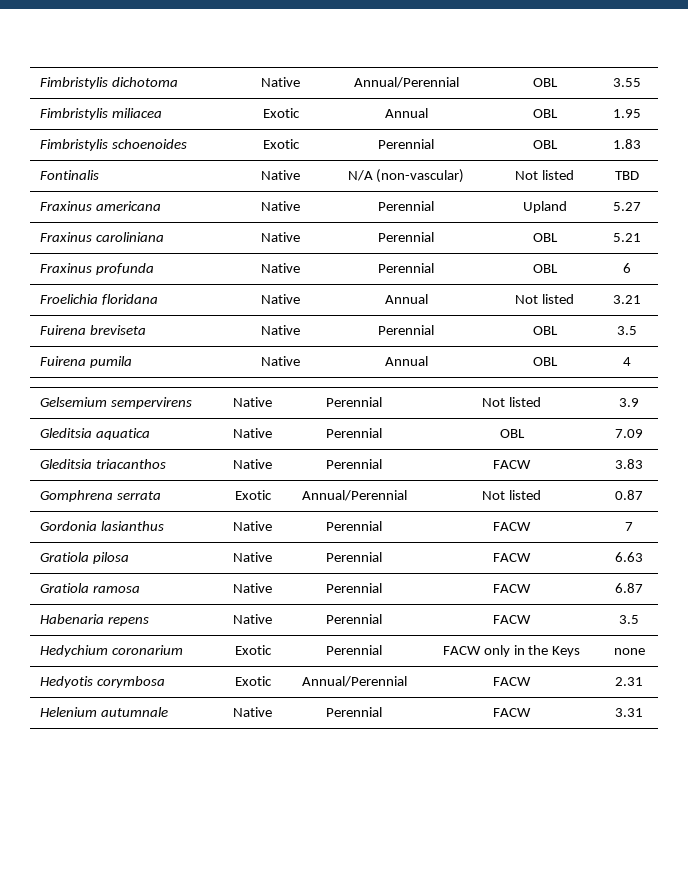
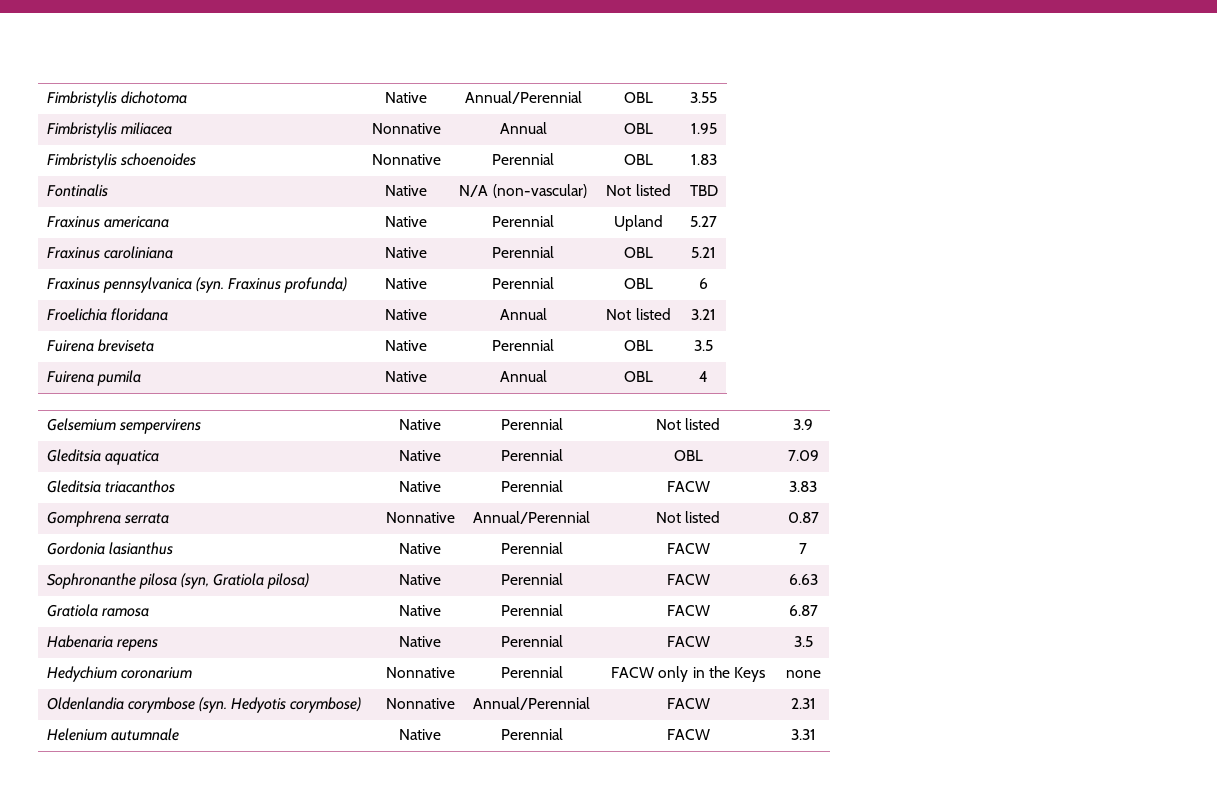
- Fimbristylis miliacea | Exotic | Annual | OBL | 1.95
+ Fimbristylis miliacea | Nonnative | Annual | OBL | 1.95
- Fimbristylis schoenoides | Exotic | Perennial | OBL | 1.83
+ Fimbristylis schoenoides | Nonnative | Perennial | OBL | 1.83
- Fraxinus profunda | Native | Perennial | OBL | 6
+ Fraxinus pennsylvanica (syn. Fraxinus profunda) | Native | Perennial | OBL | 6
- Gomphrena serrata | Exotic | Annual/Perennial | Not listed | 0.87
+ Gomphrena serrata | Nonnative | Annual/Perennial | Not listed | 0.87
- Gratiola pilosa | Native | Perennial | FACW | 6.63
+ Sophronanthe pilosa (syn, Gratiola pilosa) | Native | Perennial | FACW | 6.63
- Hedychium coronarium | Exotic | Perennial | FACW only in the Keys | none
+ Hedychium coronarium | Nonnative | Perennial | FACW only in the Keys | none
- Hedyotis corymbosa | Exotic | Annual/Perennial | FACW | 2.31
+ Oldenlandia corymbose (syn. Hedyotis corymbose) | Nonnative | Annual/Perennial | FACW | 2.31

